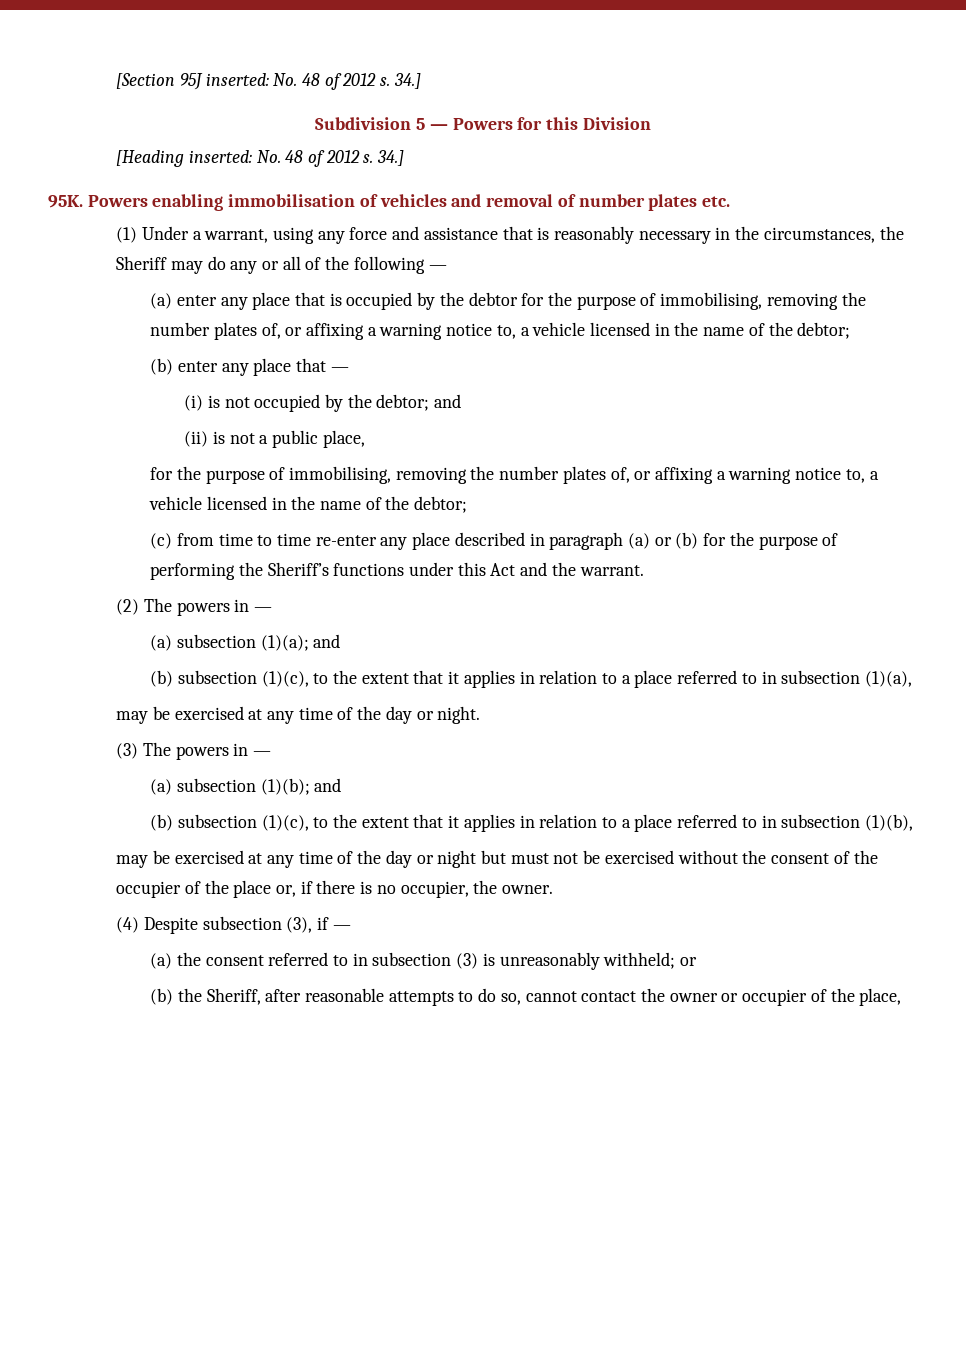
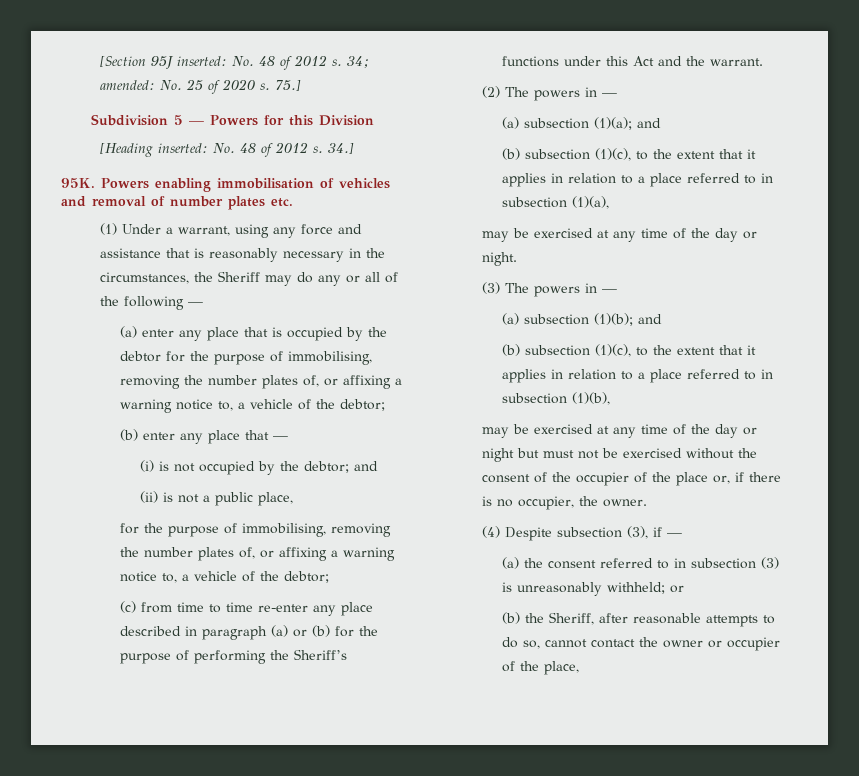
- [Section 95J inserted: No. 48 of 2012 s. 34.]
+ [Section 95J inserted: No. 48 of 2012 s. 34; amended: No. 25 of 2020 s. 75.]
- (a) enter any place that is occupied by the debtor for the purpose of immobilising, removing the number plates of, or affixing a warning notice to, a vehicle licensed in the name of the debtor;
+ (a) enter any place that is occupied by the debtor for the purpose of immobilising, removing the number plates of, or affixing a warning notice to, a vehicle of the debtor;
  (ii) is not a public place,
- for the purpose of immobilising, removing the number plates of, or affixing a warning notice to, a vehicle licensed in the name of the debtor;
+ for the purpose of immobilising, removing the number plates of, or affixing a warning notice to, a vehicle of the debtor;

